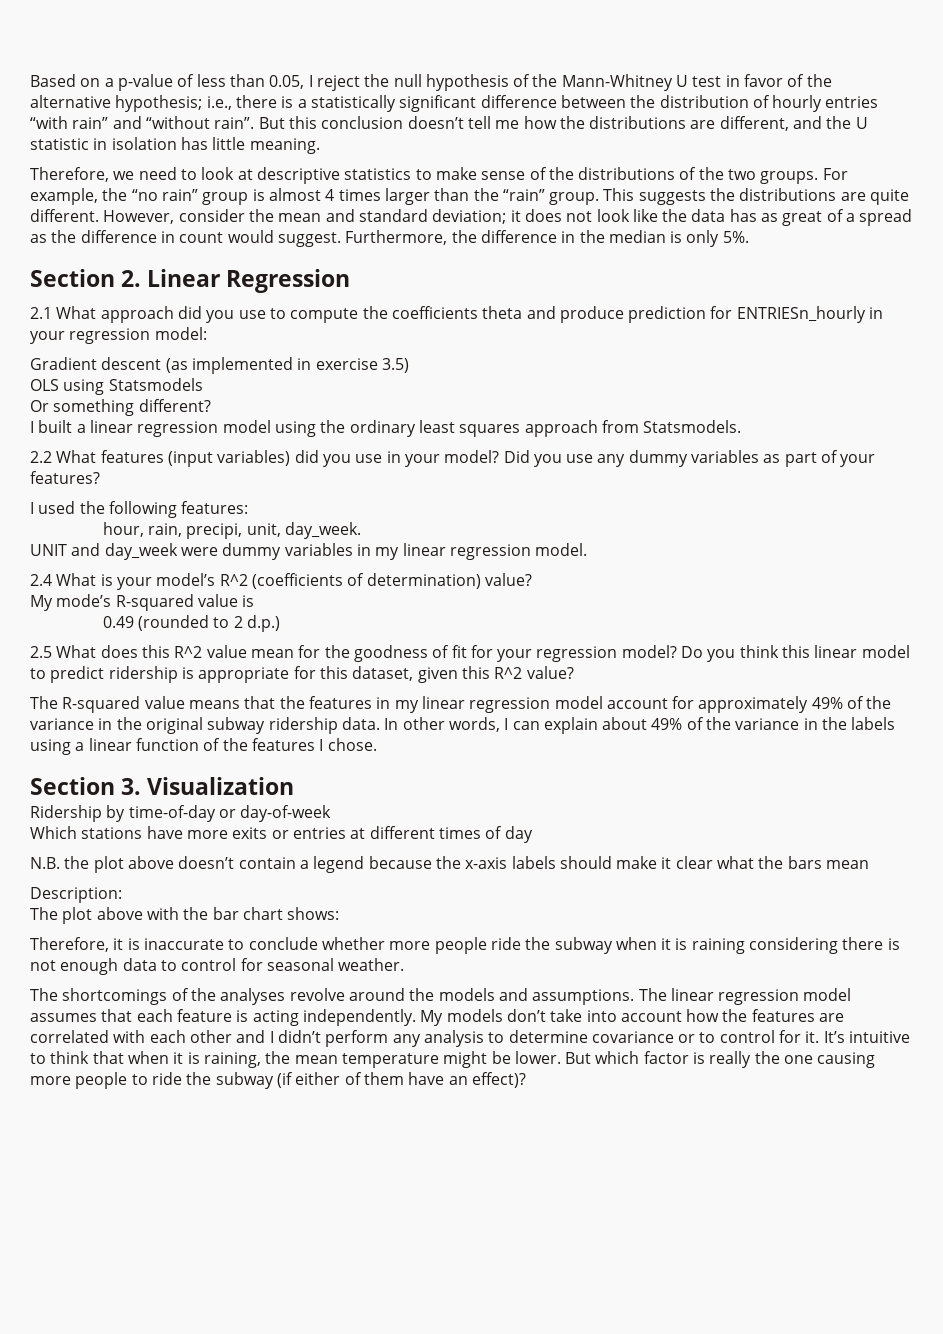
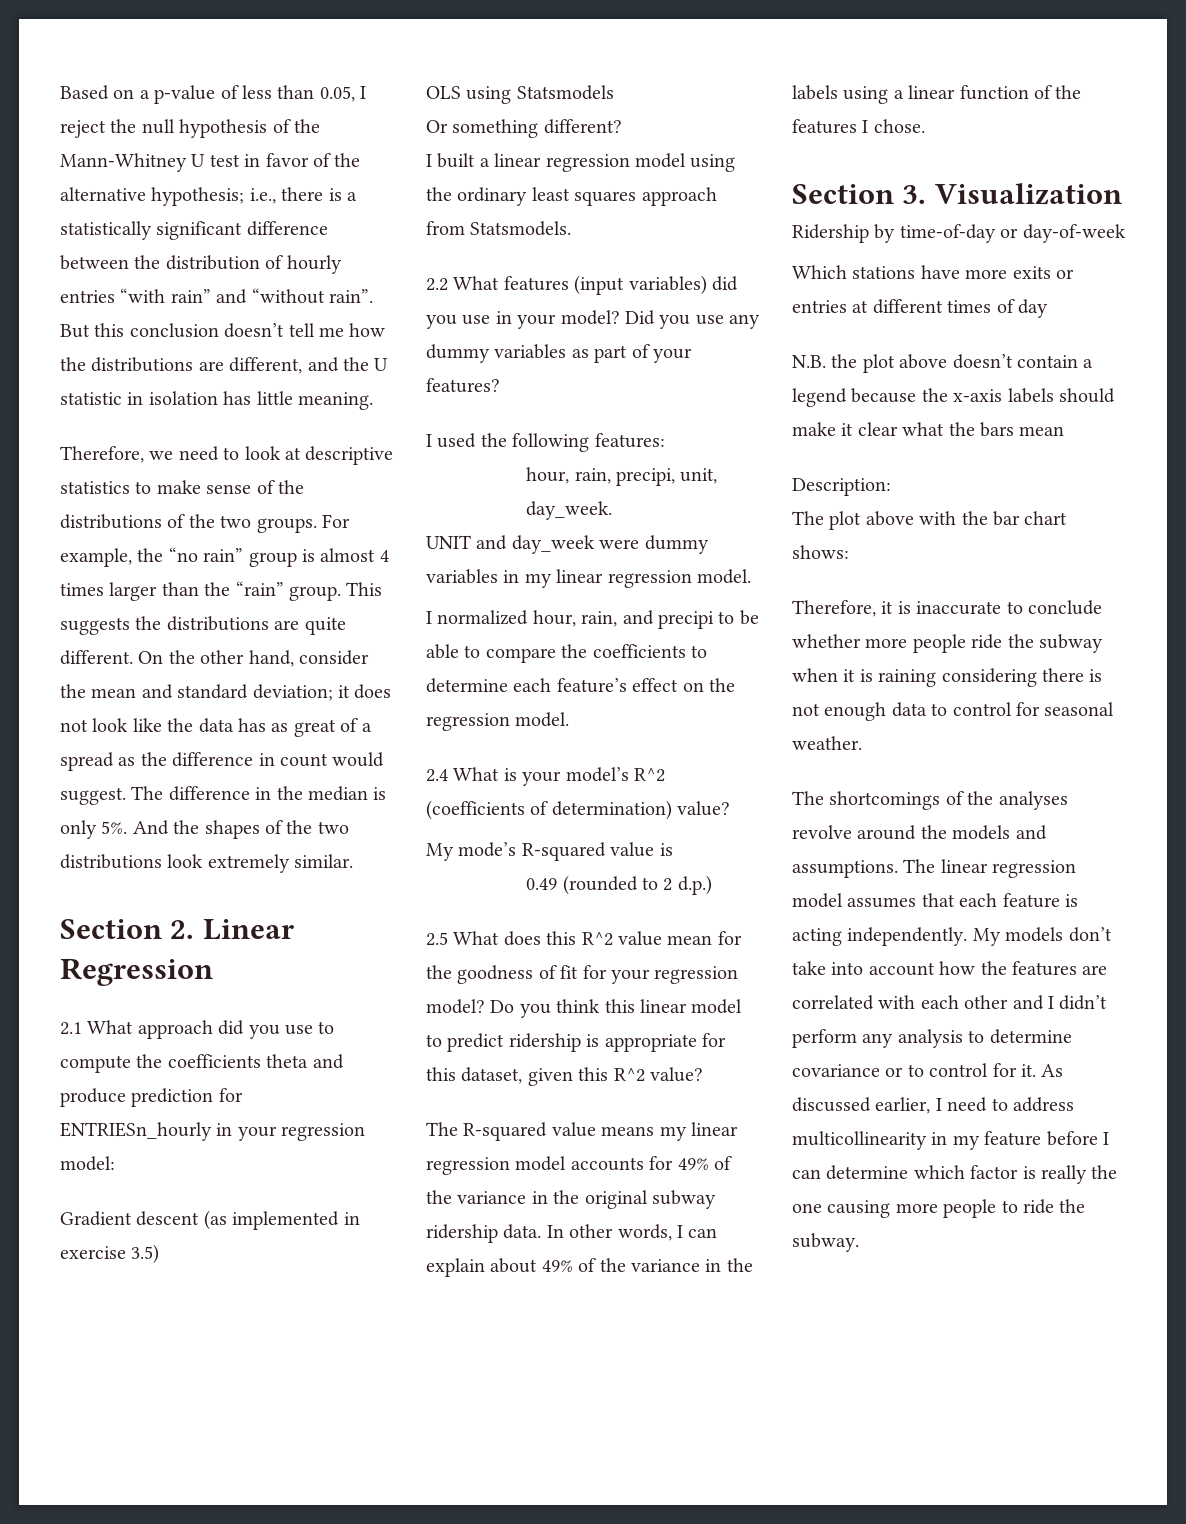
- However, consider the mean and standard deviation; it does not look like the data has as great of a spread as the difference in count would suggest.
+ On the other hand, consider the mean and standard deviation; it does not look like the data has as great of a spread as the difference in count would suggest.
- Furthermore, the difference in the median is only 5%.
+ The difference in the median is only 5%. And the shapes of the two distributions look extremely similar.
+ I normalized hour, rain, and precipi to be able to compare the coefficients to determine each feature’s effect on the regression model.
- The R-squared value means that the features in my linear regression model account for approximately 49% of the variance in the original subway ridership data.
+ The R-squared value means my linear regression model accounts for 49% of the variance in the original subway ridership data.
- It’s intuitive to think that when it is raining, the mean temperature might be lower. But which factor is really the one causing more people to ride the subway (if either of them have an effect)?
+ As discussed earlier, I need to address multicollinearity in my feature before I can determine which factor is really the one causing more people to ride the subway.

